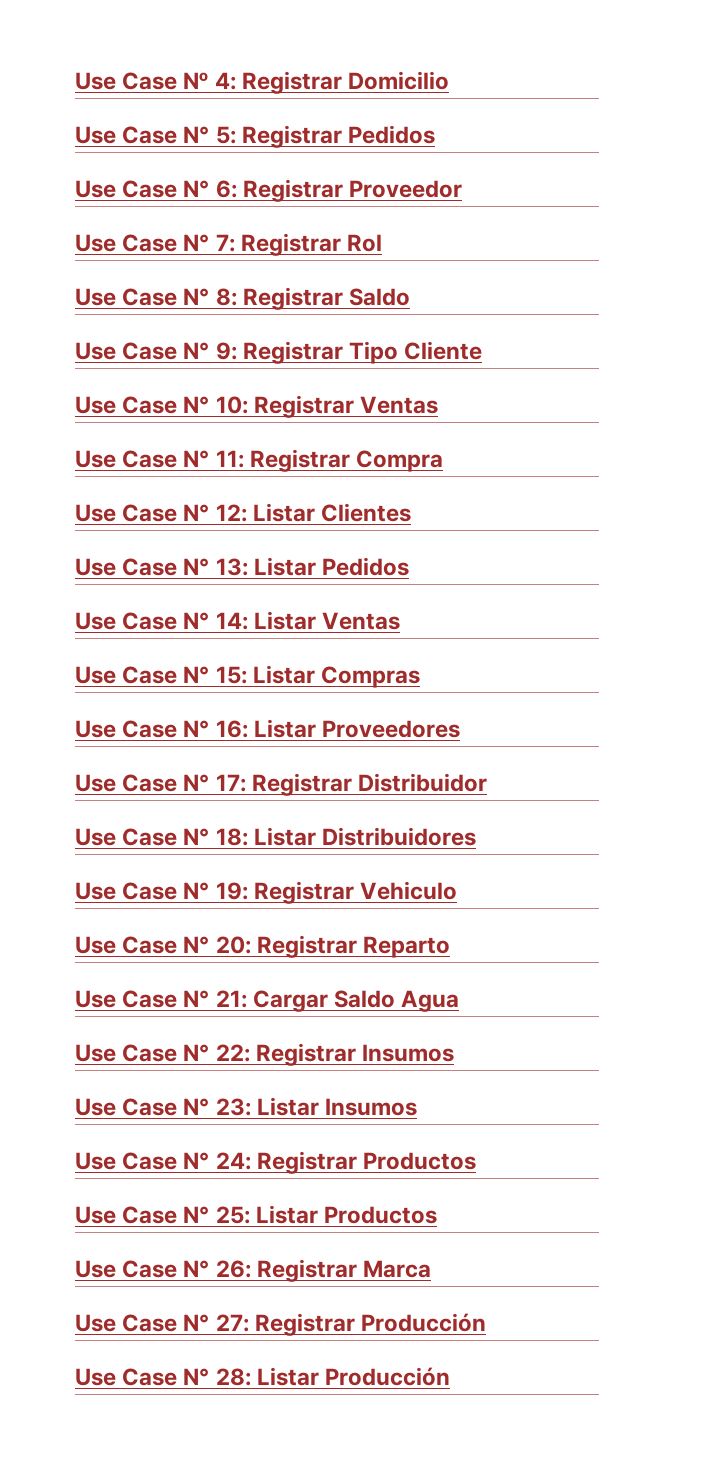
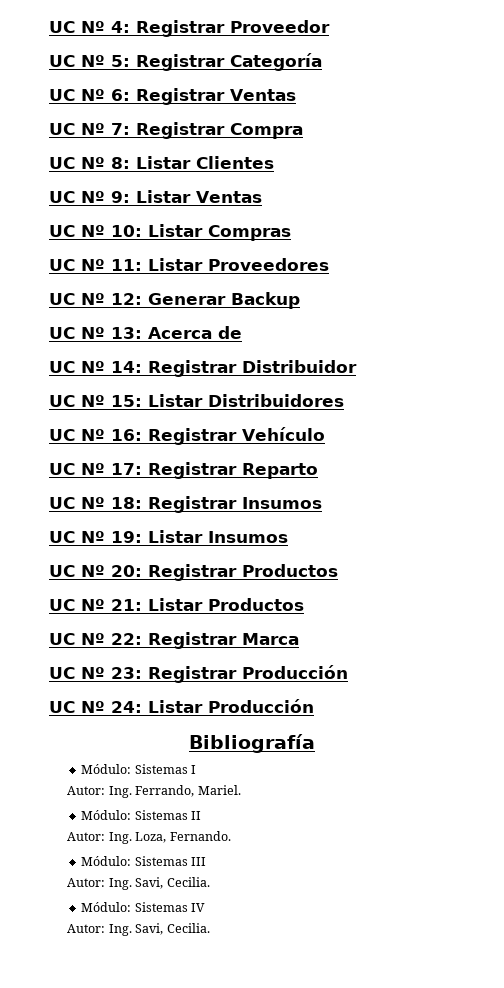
- Use Case Nº 4: Registrar Domicilio
- Use Case N° 5: Registrar Pedidos
- Use Case N° 6: Registrar Proveedor
- Use Case N° 7: Registrar Rol
- Use Case N° 8: Registrar Saldo
- Use Case N° 9: Registrar Tipo Cliente
- Use Case N° 10: Registrar Ventas
- Use Case N° 11: Registrar Compra
- Use Case N° 12: Listar Clientes
- Use Case N° 13: Listar Pedidos
- Use Case N° 14: Listar Ventas
- Use Case N° 15: Listar Compras
- Use Case N° 16: Listar Proveedores
- Use Case N° 17: Registrar Distribuidor
- Use Case N° 18: Listar Distribuidores
- Use Case N° 19: Registrar Vehiculo
- Use Case N° 20: Registrar Reparto
- Use Case N° 21: Cargar Saldo Agua
- Use Case N° 22: Registrar Insumos
- Use Case N° 23: Listar Insumos
- Use Case N° 24: Registrar Productos
- Use Case N° 25: Listar Productos
- Use Case N° 26: Registrar Marca
- Use Case N° 27: Registrar Producción
- Use Case N° 28: Listar Producción
+ UC Nº 4: Registrar Proveedor
+ UC Nº 5: Registrar Categoría
+ UC Nº 6: Registrar Ventas
+ UC Nº 7: Registrar Compra
+ UC Nº 8: Listar Clientes
+ UC Nº 9: Listar Ventas
+ UC Nº 10: Listar Compras
+ UC Nº 11: Listar Proveedores
+ UC Nº 12: Generar Backup
+ UC Nº 13: Acerca de
+ UC Nº 14: Registrar Distribuidor
+ UC Nº 15: Listar Distribuidores
+ UC Nº 16: Registrar Vehículo
+ UC Nº 17: Registrar Reparto
+ UC Nº 18: Registrar Insumos
+ UC Nº 19: Listar Insumos
+ UC Nº 20: Registrar Productos
+ UC Nº 21: Listar Productos
+ UC Nº 22: Registrar Marca
+ UC Nº 23: Registrar Producción
+ UC Nº 24: Listar Producción
+ Bibliografía
+ Módulo: Sistemas I
+ Autor: Ing. Ferrando, Mariel.
+ Módulo: Sistemas II
+ Autor: Ing. Loza, Fernando.
+ Módulo: Sistemas III
+ Autor: Ing. Savi, Cecilia.
+ Módulo: Sistemas IV
+ Autor: Ing. Savi, Cecilia.

